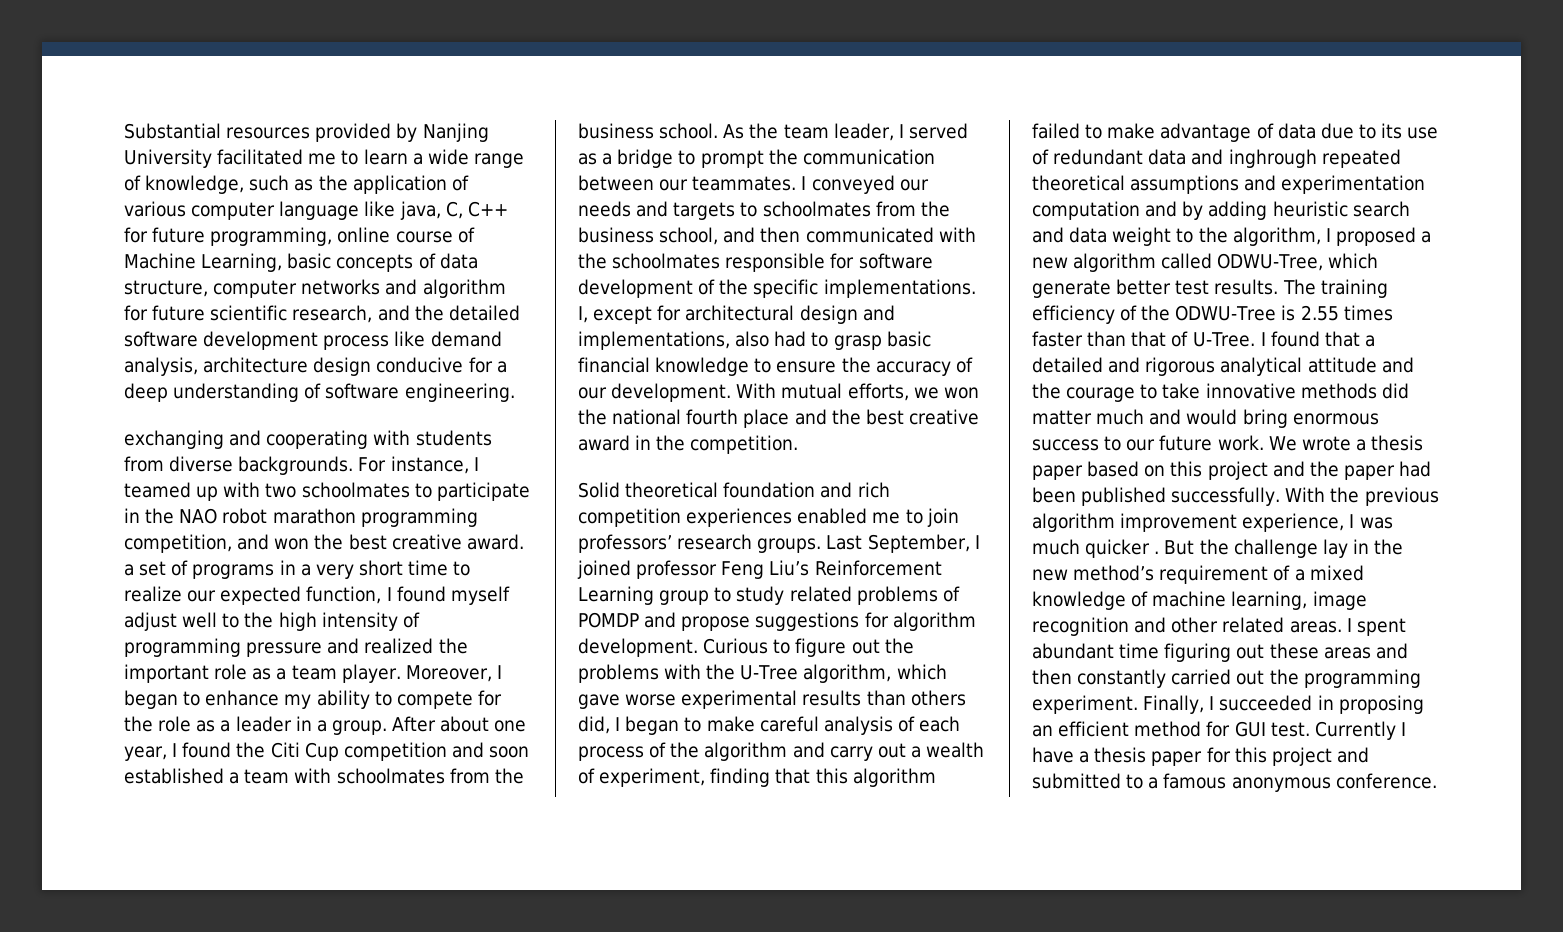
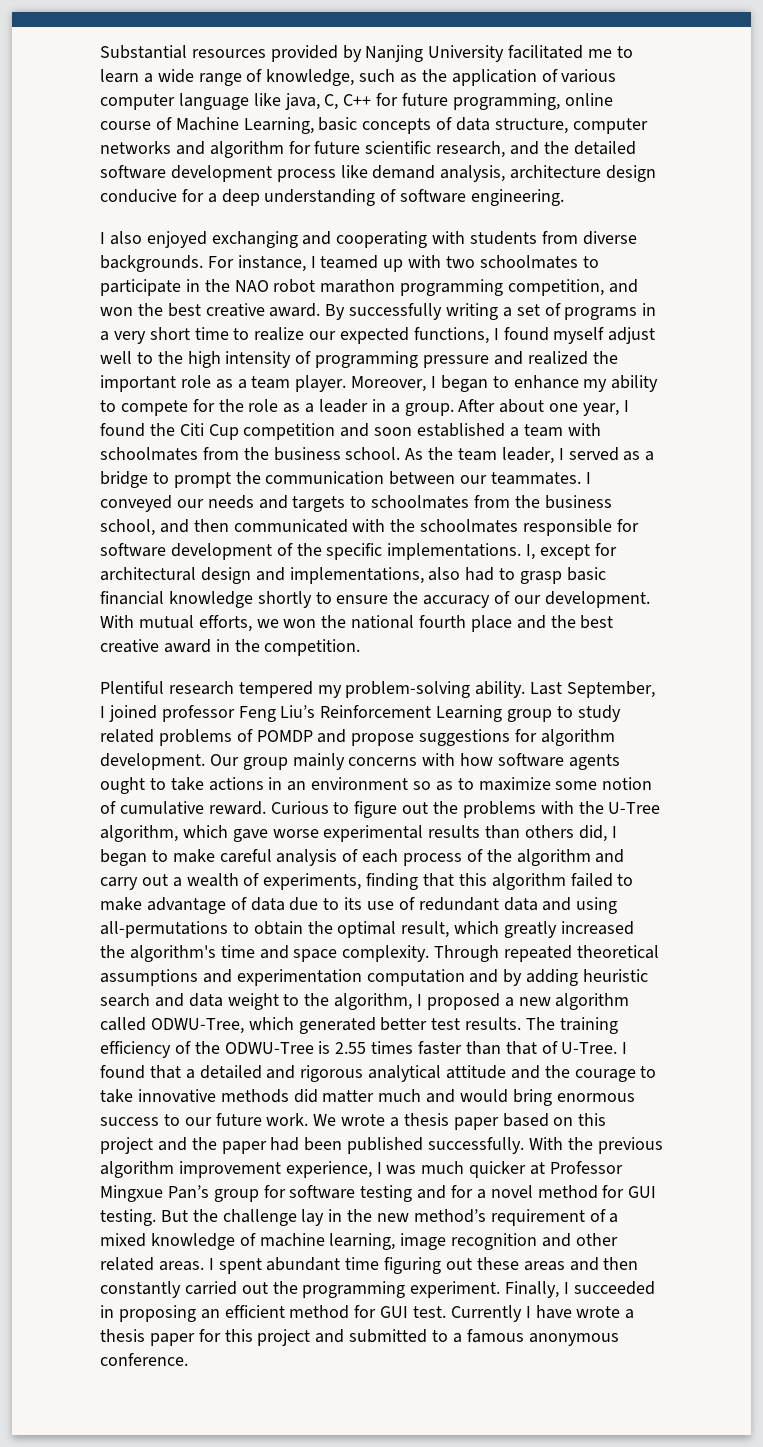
- exchanging and cooperating with students from diverse backgrounds.
+ I also enjoyed exchanging and cooperating with students from diverse backgrounds.
- For instance, I teamed up with two schoolmates to participate in the NAO robot marathon programming competition, and won the best creative award. a set of programs in a very short time to realize our expected function, I found myself adjust well to the high intensity of programming pressure and realized the important role as a team player.
+ For instance, I teamed up with two schoolmates to participate in the NAO robot marathon programming competition, and won the best creative award. By successfully writing a set of programs in a very short time to realize our expected functions, I found myself adjust well to the high intensity of programming pressure and realized the important role as a team player.
- I, except for architectural design and implementations, also had to grasp basic financial knowledge to ensure the accuracy of our development.
+ I, except for architectural design and implementations, also had to grasp basic financial knowledge shortly to ensure the accuracy of our development.
- Solid theoretical foundation and rich competition experiences enabled me to join professors’ research groups.
+ Plentiful research tempered my problem-solving ability.
+ Our group mainly concerns with how software agents ought to take actions in an environment so as to maximize some notion of cumulative reward.
- Curious to figure out the problems with the U-Tree algorithm, which gave worse experimental results than others did, I began to make careful analysis of each process of the algorithm and carry out a wealth of experiment, finding that this algorithm failed to make advantage of data due to its use of redundant data and inghrough repeated theoretical assumptions and experimentation computation and by adding heuristic search and data weight to the algorithm, I proposed a new algorithm called ODWU-Tree, which generate better test results.
+ Curious to figure out the problems with the U-Tree algorithm, which gave worse experimental results than others did, I began to make careful analysis of each process of the algorithm and carry out a wealth of experiments, finding that this algorithm failed to make advantage of data due to its use of redundant data and using all-permutations to obtain the optimal result, which greatly increased the algorithm's time and space complexity. Through repeated theoretical assumptions and experimentation computation and by adding heuristic search and data weight to the algorithm, I proposed a new algorithm called ODWU-Tree, which generated better test results.
- With the previous algorithm improvement experience, I was much quicker .
+ With the previous algorithm improvement experience, I was much quicker at Professor Mingxue Pan’s group for software testing and for a novel method for GUI testing.
- Currently I have a thesis paper for this project and submitted to a famous anonymous conference.
+ Currently I have wrote a thesis paper for this project and submitted to a famous anonymous conference.

